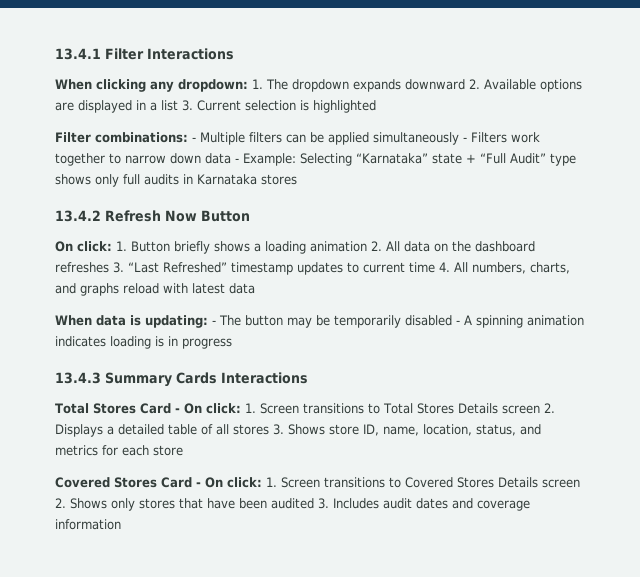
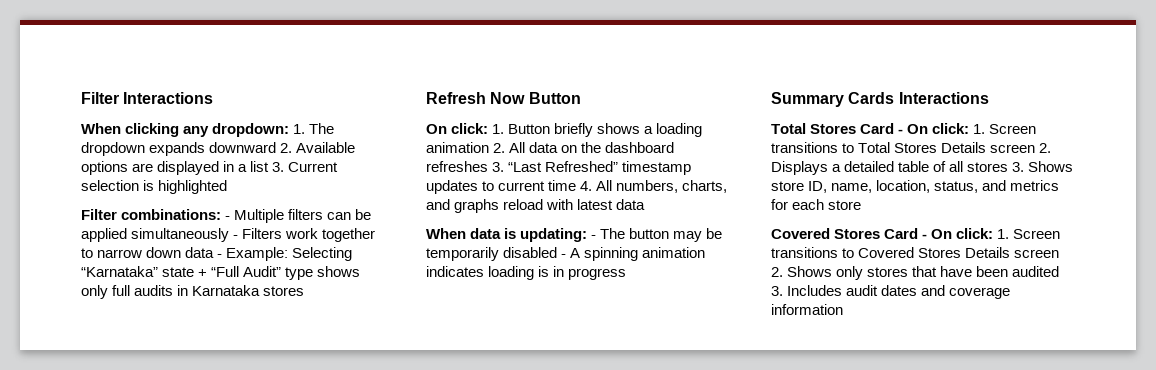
- 13.4.1 Filter Interactions
+ Filter Interactions
- 13.4.2 Refresh Now Button
+ Refresh Now Button
- 13.4.3 Summary Cards Interactions
+ Summary Cards Interactions

